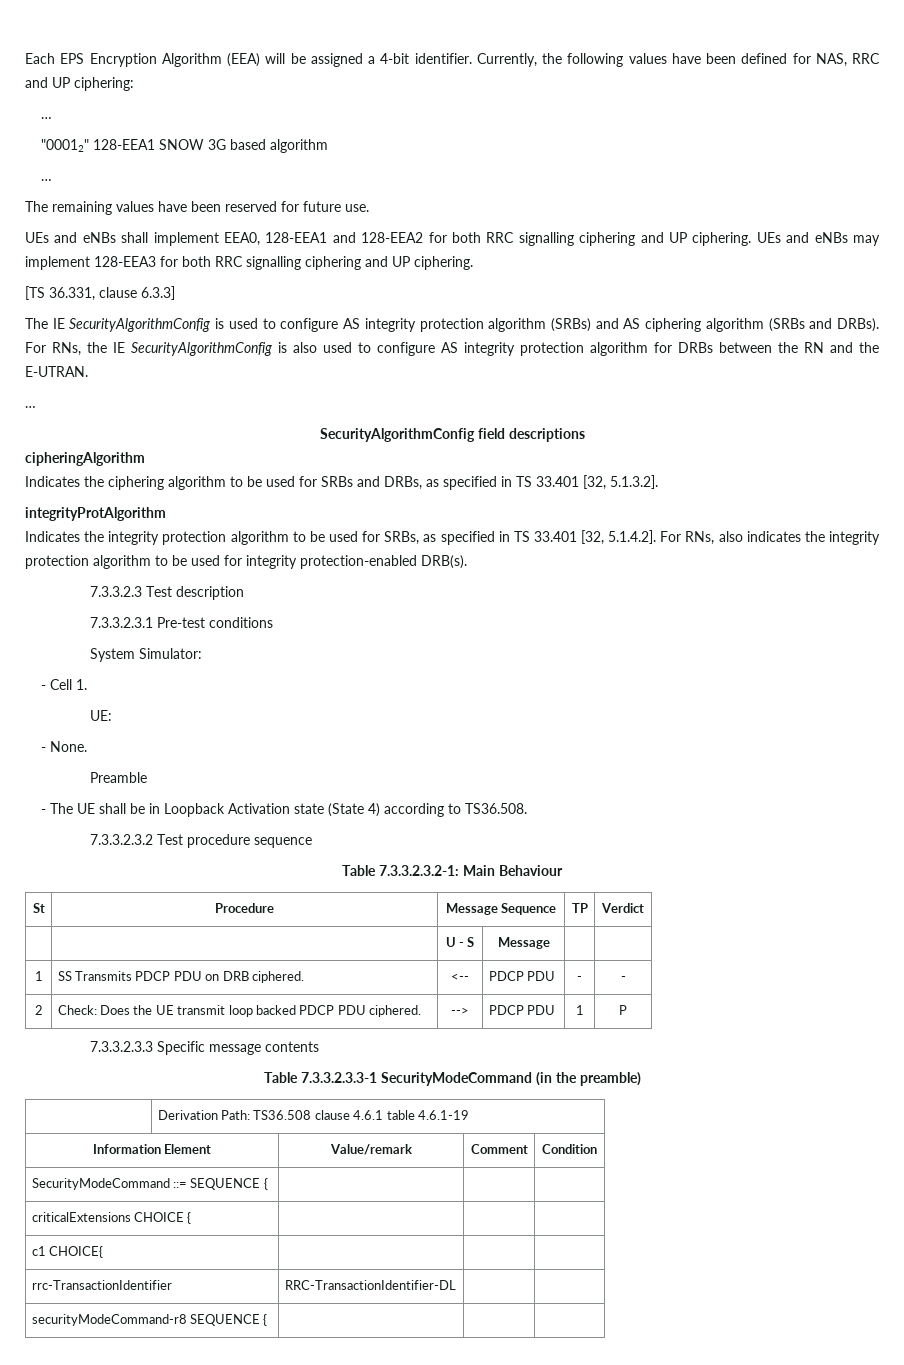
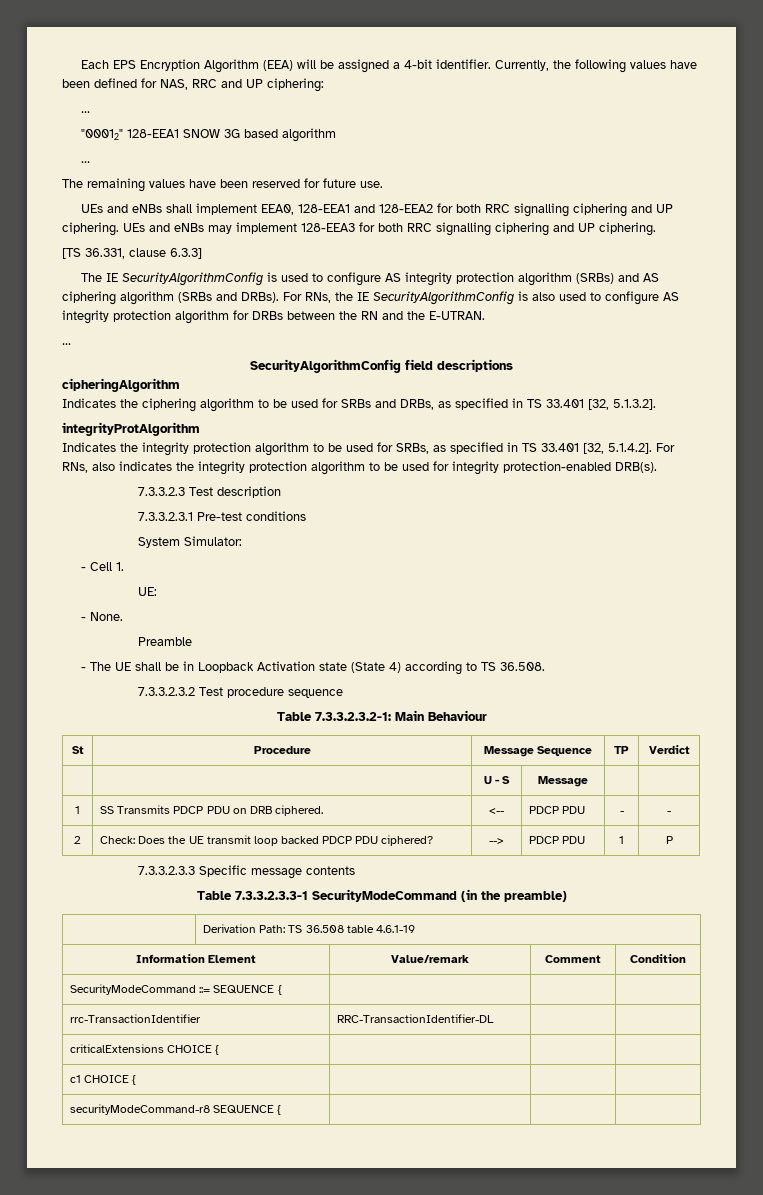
- - The UE shall be in Loopback Activation state (State 4) according to TS36.508.
+ - The UE shall be in Loopback Activation state (State 4) according to TS 36.508.
- 2 | Check: Does the UE transmit loop backed PDCP PDU ciphered. | --> | PDCP PDU | 1 | P
+ 2 | Check: Does the UE transmit loop backed PDCP PDU ciphered? | --> | PDCP PDU | 1 | P
- | Derivation Path: TS36.508 clause 4.6.1 table 4.6.1-19
+ | Derivation Path: TS 36.508 table 4.6.1-19
+ rrc-TransactionIdentifier | RRC-TransactionIdentifier-DL | |
- c1 CHOICE{ | | |
- rrc-TransactionIdentifier | RRC-TransactionIdentifier-DL | |
+ c1 CHOICE { | | |

